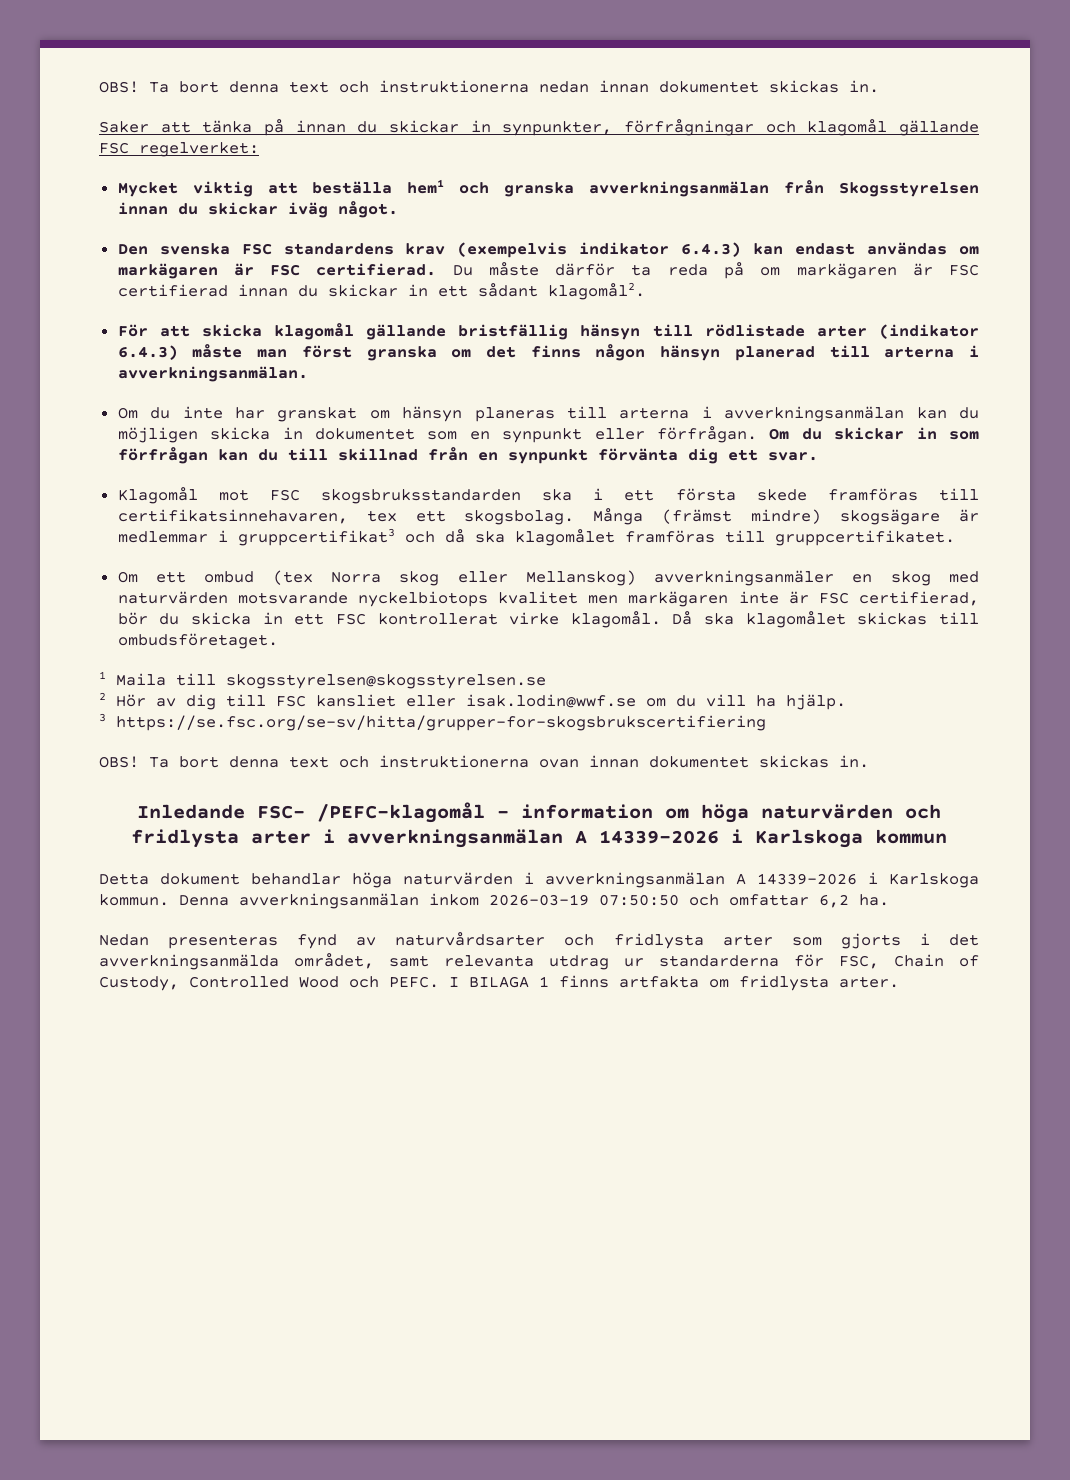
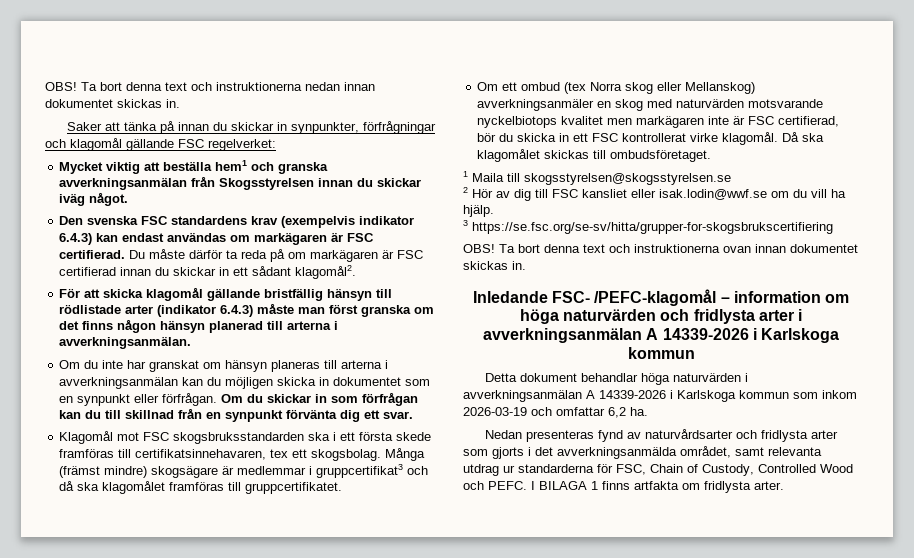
- Detta dokument behandlar höga naturvärden i avverkningsanmälan A 14339-2026 i Karlskoga kommun. Denna avverkningsanmälan inkom 2026-03-19 07:50:50 och omfattar 6,2 ha.
+ Detta dokument behandlar höga naturvärden i avverkningsanmälan A 14339-2026 i Karlskoga kommun som inkom 2026-03-19 och omfattar 6,2 ha.

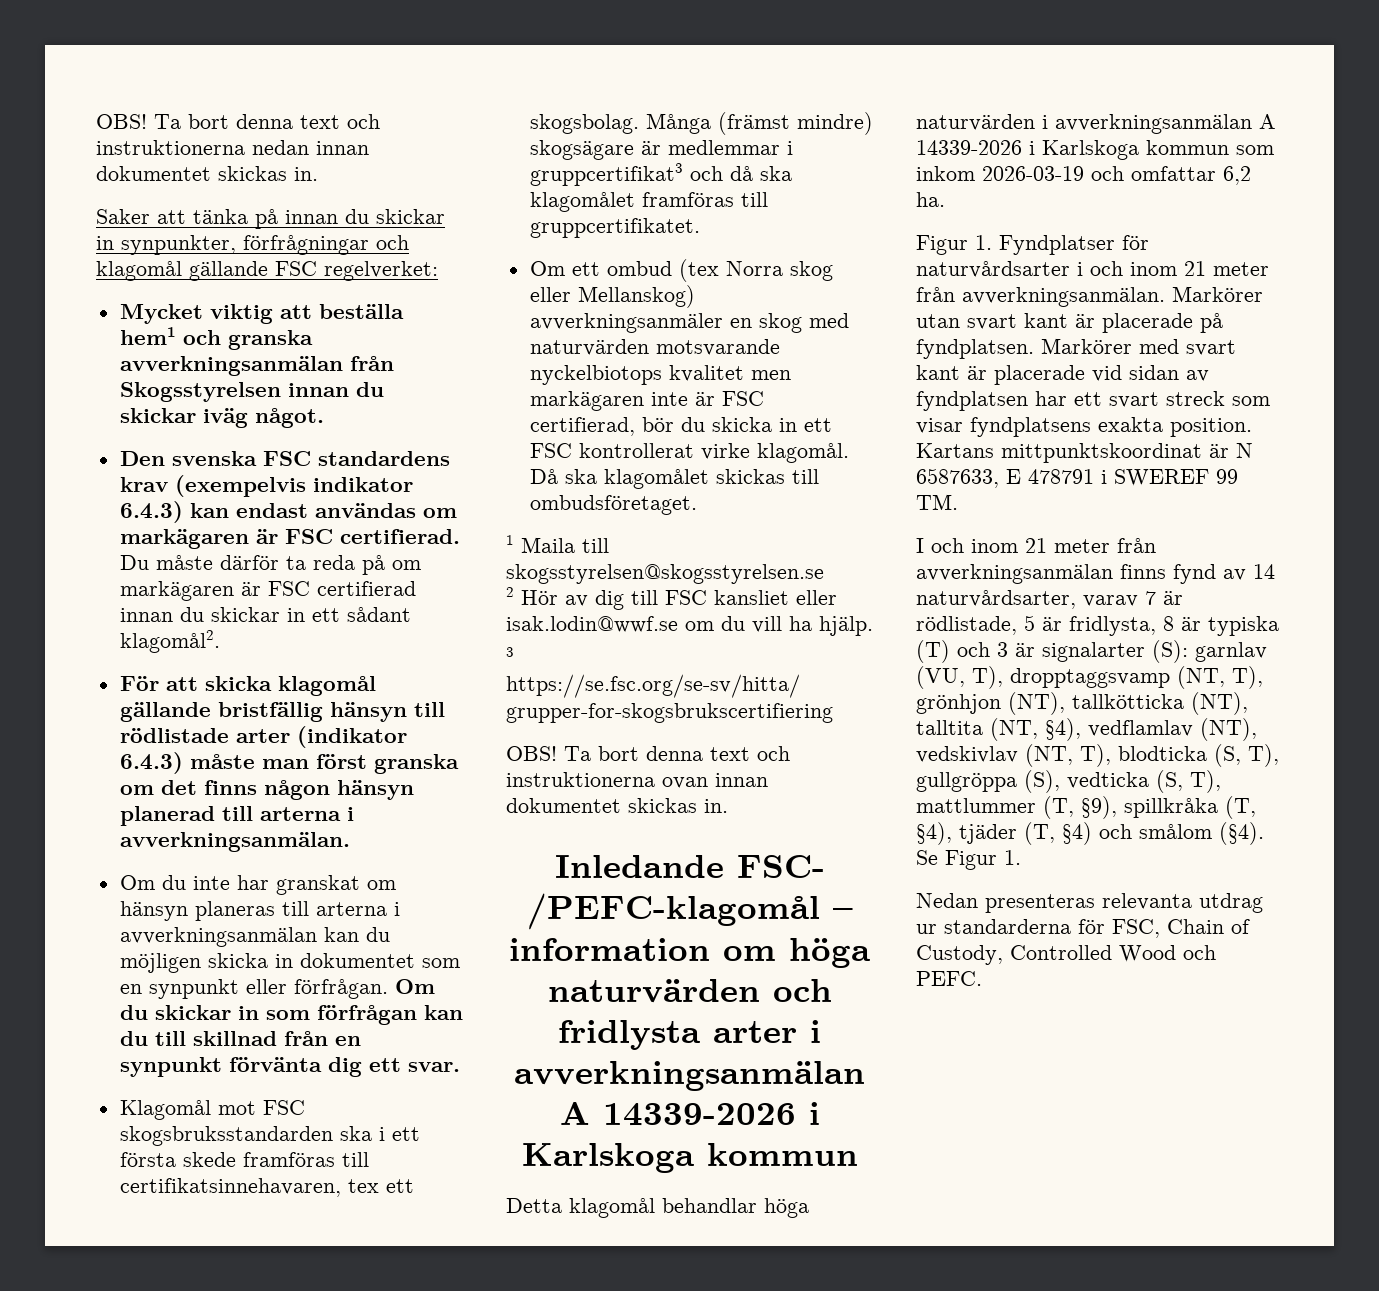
- Detta dokument behandlar höga naturvärden i avverkningsanmälan A 14339-2026 i Karlskoga kommun som inkom 2026-03-19 och omfattar 6,2 ha.
+ Detta klagomål behandlar höga naturvärden i avverkningsanmälan A 14339-2026 i Karlskoga kommun som inkom 2026-03-19 och omfattar 6,2 ha.
- Nedan presenteras fynd av naturvårdsarter och fridlysta arter som gjorts i det avverkningsanmälda området, samt relevanta utdrag ur standarderna för FSC, Chain of Custody, Controlled Wood och PEFC. I BILAGA 1 finns artfakta om fridlysta arter.
+ Figur 1. Fyndplatser för naturvårdsarter i och inom 21 meter från avverkningsanmälan. Markörer utan svart kant är placerade på fyndplatsen. Markörer med svart kant är placerade vid sidan av fyndplatsen har ett svart streck som visar fyndplatsens exakta position. Kartans mittpunktskoordinat är N 6587633, E 478791 i SWEREF 99 TM.
+ I och inom 21 meter från avverkningsanmälan finns fynd av 14 naturvårdsarter, varav 7 är rödlistade, 5 är fridlysta, 8 är typiska (T) och 3 är signalarter (S): garnlav (VU, T), dropptaggsvamp (NT, T), grönhjon (NT), tallkötticka (NT), talltita (NT, §4), vedflamlav (NT), vedskivlav (NT, T), blodticka (S, T), gullgröppa (S), vedticka (S, T), mattlummer (T, §9), spillkråka (T, §4), tjäder (T, §4) och smålom (§4). Se Figur 1.
+ Nedan presenteras relevanta utdrag ur standarderna för FSC, Chain of Custody, Controlled Wood och PEFC.

